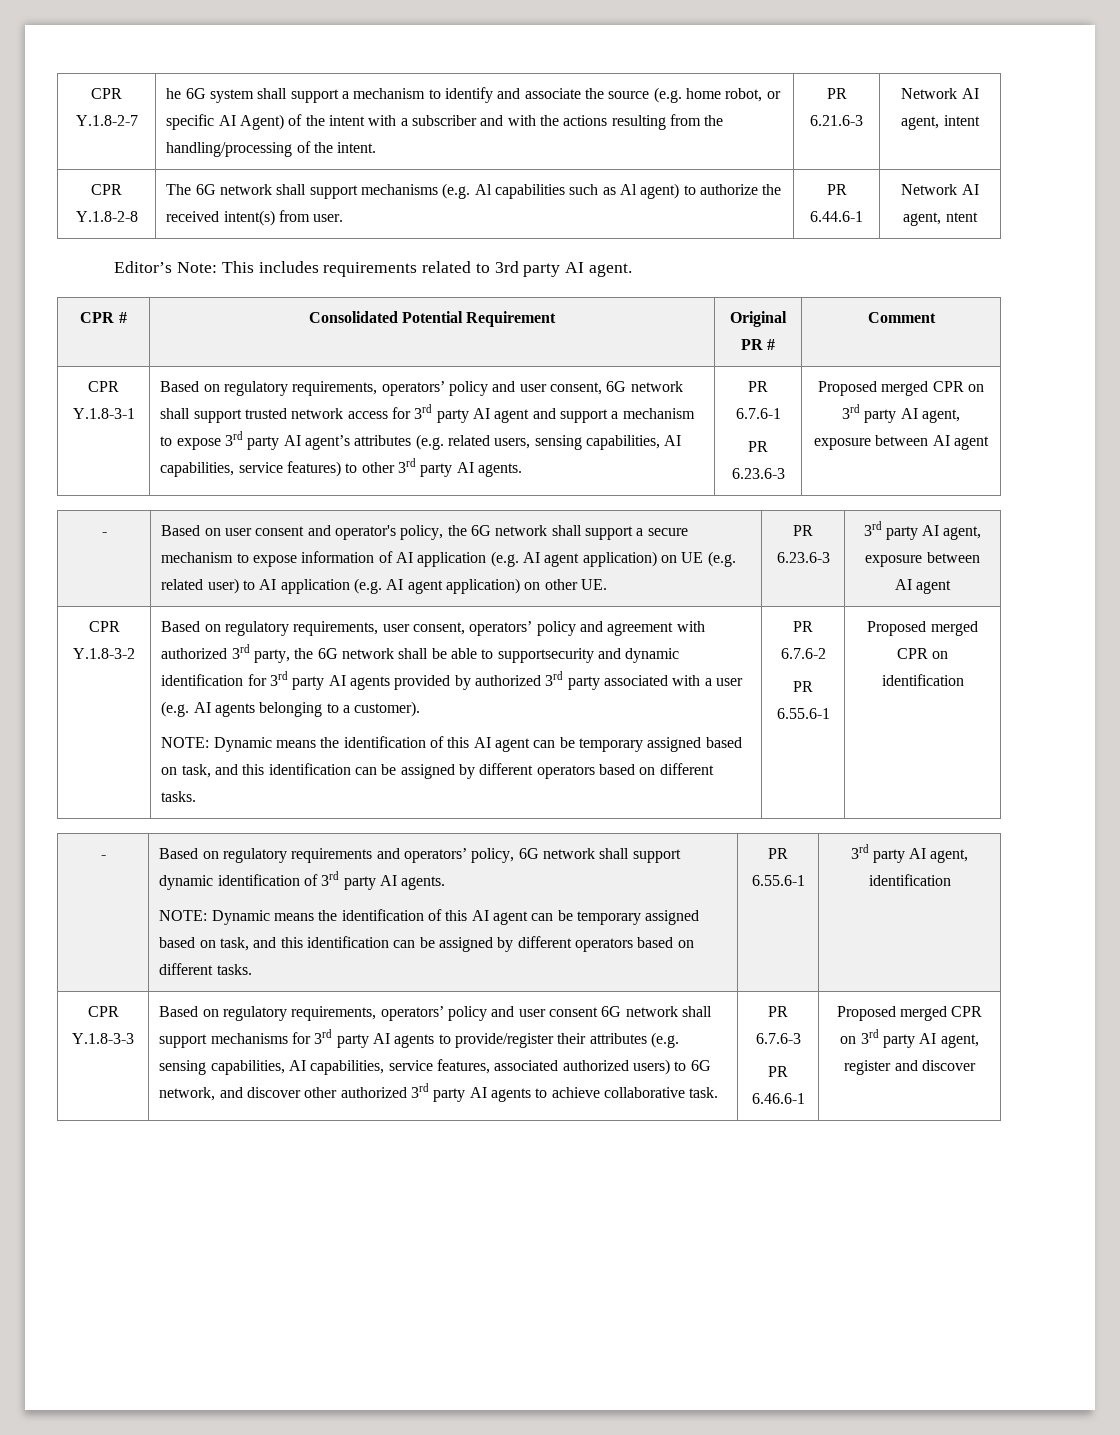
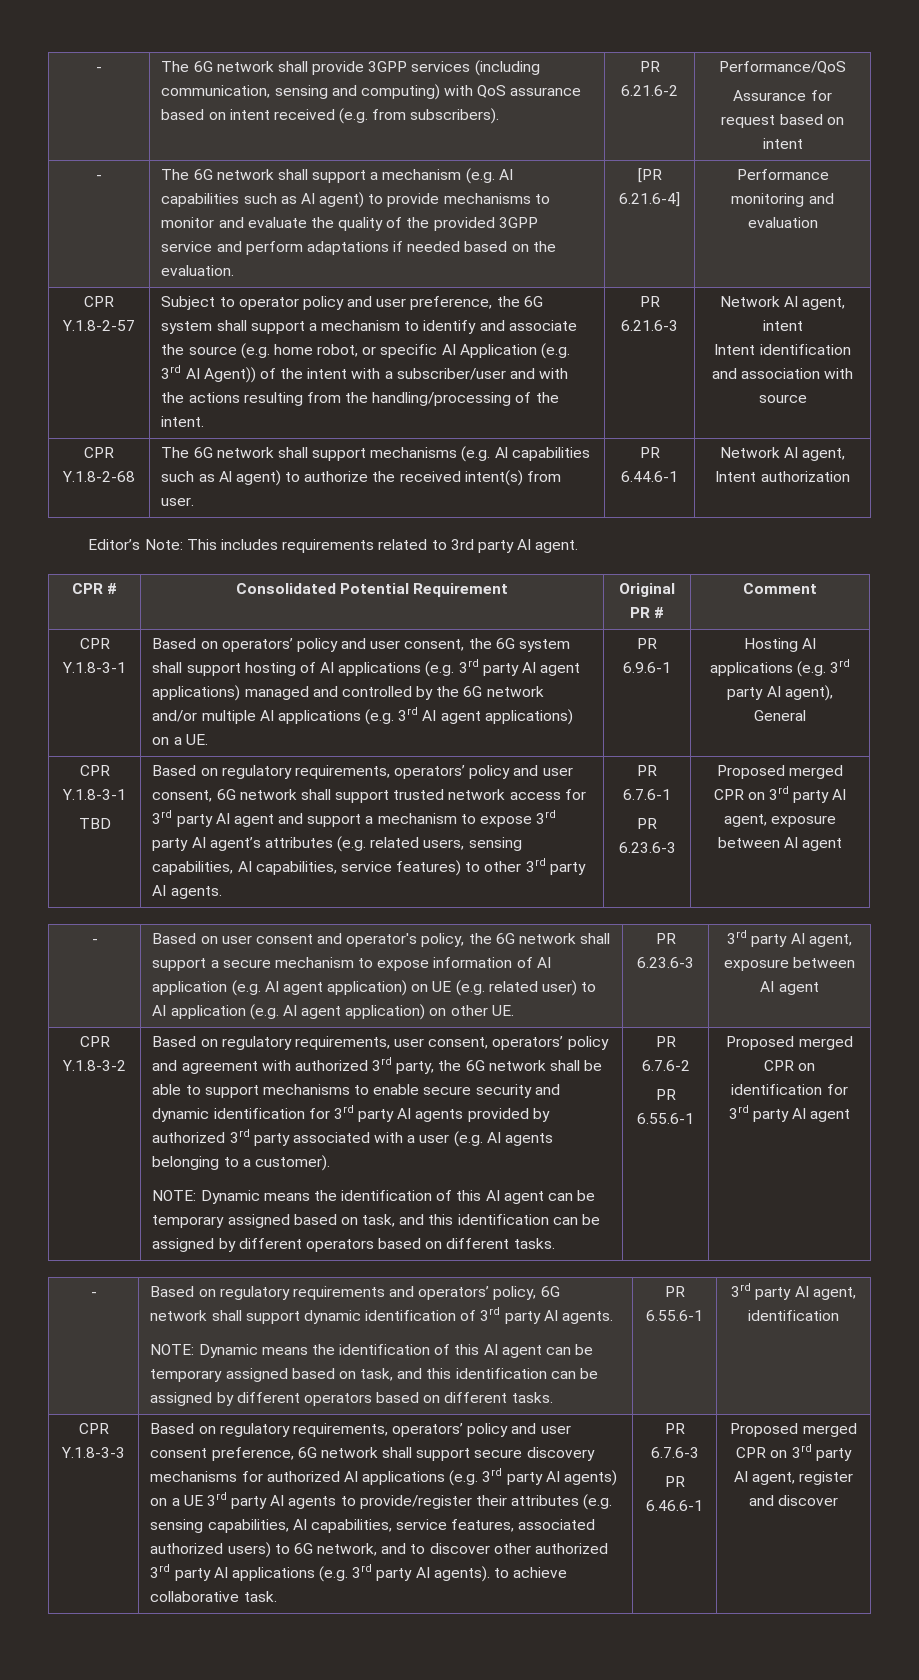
- CPR Y.1.8-2-7 | he 6G system shall support a mechanism to identify and associate the source (e.g. home robot, or specific AI Agent) of the intent with a subscriber and with the actions resulting from the handling/processing of the intent.
+ - | The 6G network shall provide 3GPP services (including communication, sensing and computing) with QoS assurance based on intent received (e.g. from subscribers). | PR 6.21.6-2 | Performance/QoS
+ Assurance for request based on intent
+ - | The 6G network shall support a mechanism (e.g. AI capabilities such as AI agent) to provide mechanisms to monitor and evaluate the quality of the provided 3GPP service and perform adaptations if needed based on the evaluation. | [PR 6.21.6-4] | Performance monitoring and evaluation
+ CPR Y.1.8-2-57 | Subject to operator policy and user preference, the 6G system shall support a mechanism to identify and associate the source (e.g. home robot, or specific AI Application (e.g. 3rd AI Agent)) of the intent with a subscriber/user and with the actions resulting from the handling/processing of the intent.
- CPR Y.1.8-2-8 | The 6G network shall support mechanisms (e.g. Al capabilities such as Al agent) to authorize the received intent(s) from user. | PR 6.44.6-1 | Network AI agent, ntent
+ Intent identification and association with source
+ CPR Y.1.8-2-68 | The 6G network shall support mechanisms (e.g. Al capabilities such as Al agent) to authorize the received intent(s) from user. | PR 6.44.6-1 | Network AI agent, Intent authorization
+ Based on operators’ policy and user consent, the 6G system shall support hosting of AI applications (e.g. 3rd party AI agent applications) managed and controlled by the 6G network and/or multiple AI applications (e.g. 3rd AI agent applications) on a UE. | PR 6.9.6-1 | Hosting AI applications (e.g. 3rd party AI agent), General
+ CPR Y.1.8-3-1
+ TBD
- Based on regulatory requirements, user consent, operators’ policy and agreement with authorized 3rd party, the 6G network shall be able to supportsecurity and dynamic identification for 3rd party AI agents provided by authorized 3rd party associated with a user (e.g. AI agents belonging to a customer).
+ Based on regulatory requirements, user consent, operators’ policy and agreement with authorized 3rd party, the 6G network shall be able to support mechanisms to enable secure security and dynamic identification for 3rd party AI agents provided by authorized 3rd party associated with a user (e.g. AI agents belonging to a customer).
- Proposed merged CPR on identification
+ Proposed merged CPR on identification for 3rd party AI agent
- Based on regulatory requirements, operators’ policy and user consent 6G network shall support mechanisms for 3rd party AI agents to provide/register their attributes (e.g. sensing capabilities, AI capabilities, service features, associated authorized users) to 6G network, and discover other authorized 3rd party AI agents to achieve collaborative task.
+ Based on regulatory requirements, operators’ policy and user consent preference, 6G network shall support secure discovery mechanisms for authorized AI applications (e.g. 3rd party AI agents) on a UE 3rd party AI agents to provide/register their attributes (e.g. sensing capabilities, AI capabilities, service features, associated authorized users) to 6G network, and to discover other authorized 3rd party AI applications (e.g. 3rd party AI agents). to achieve collaborative task.

